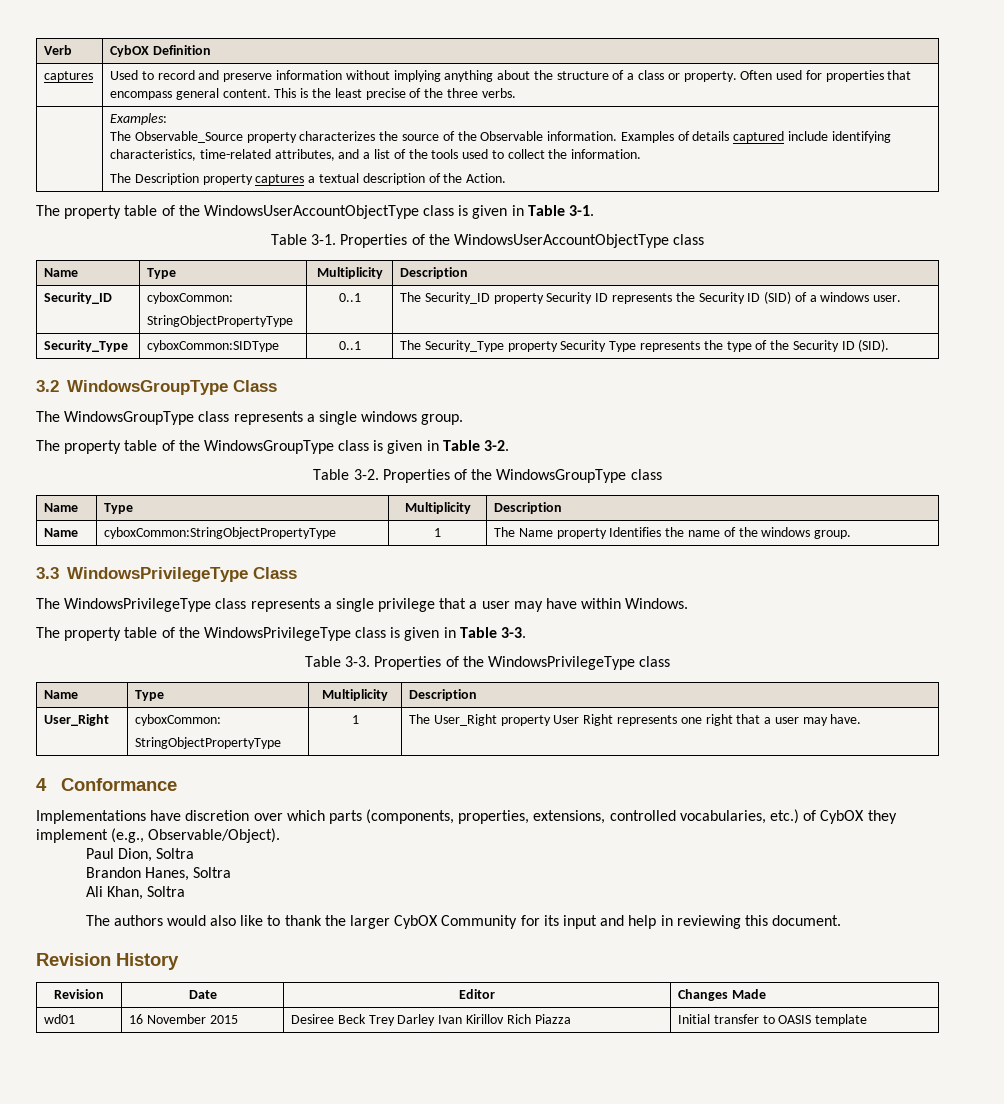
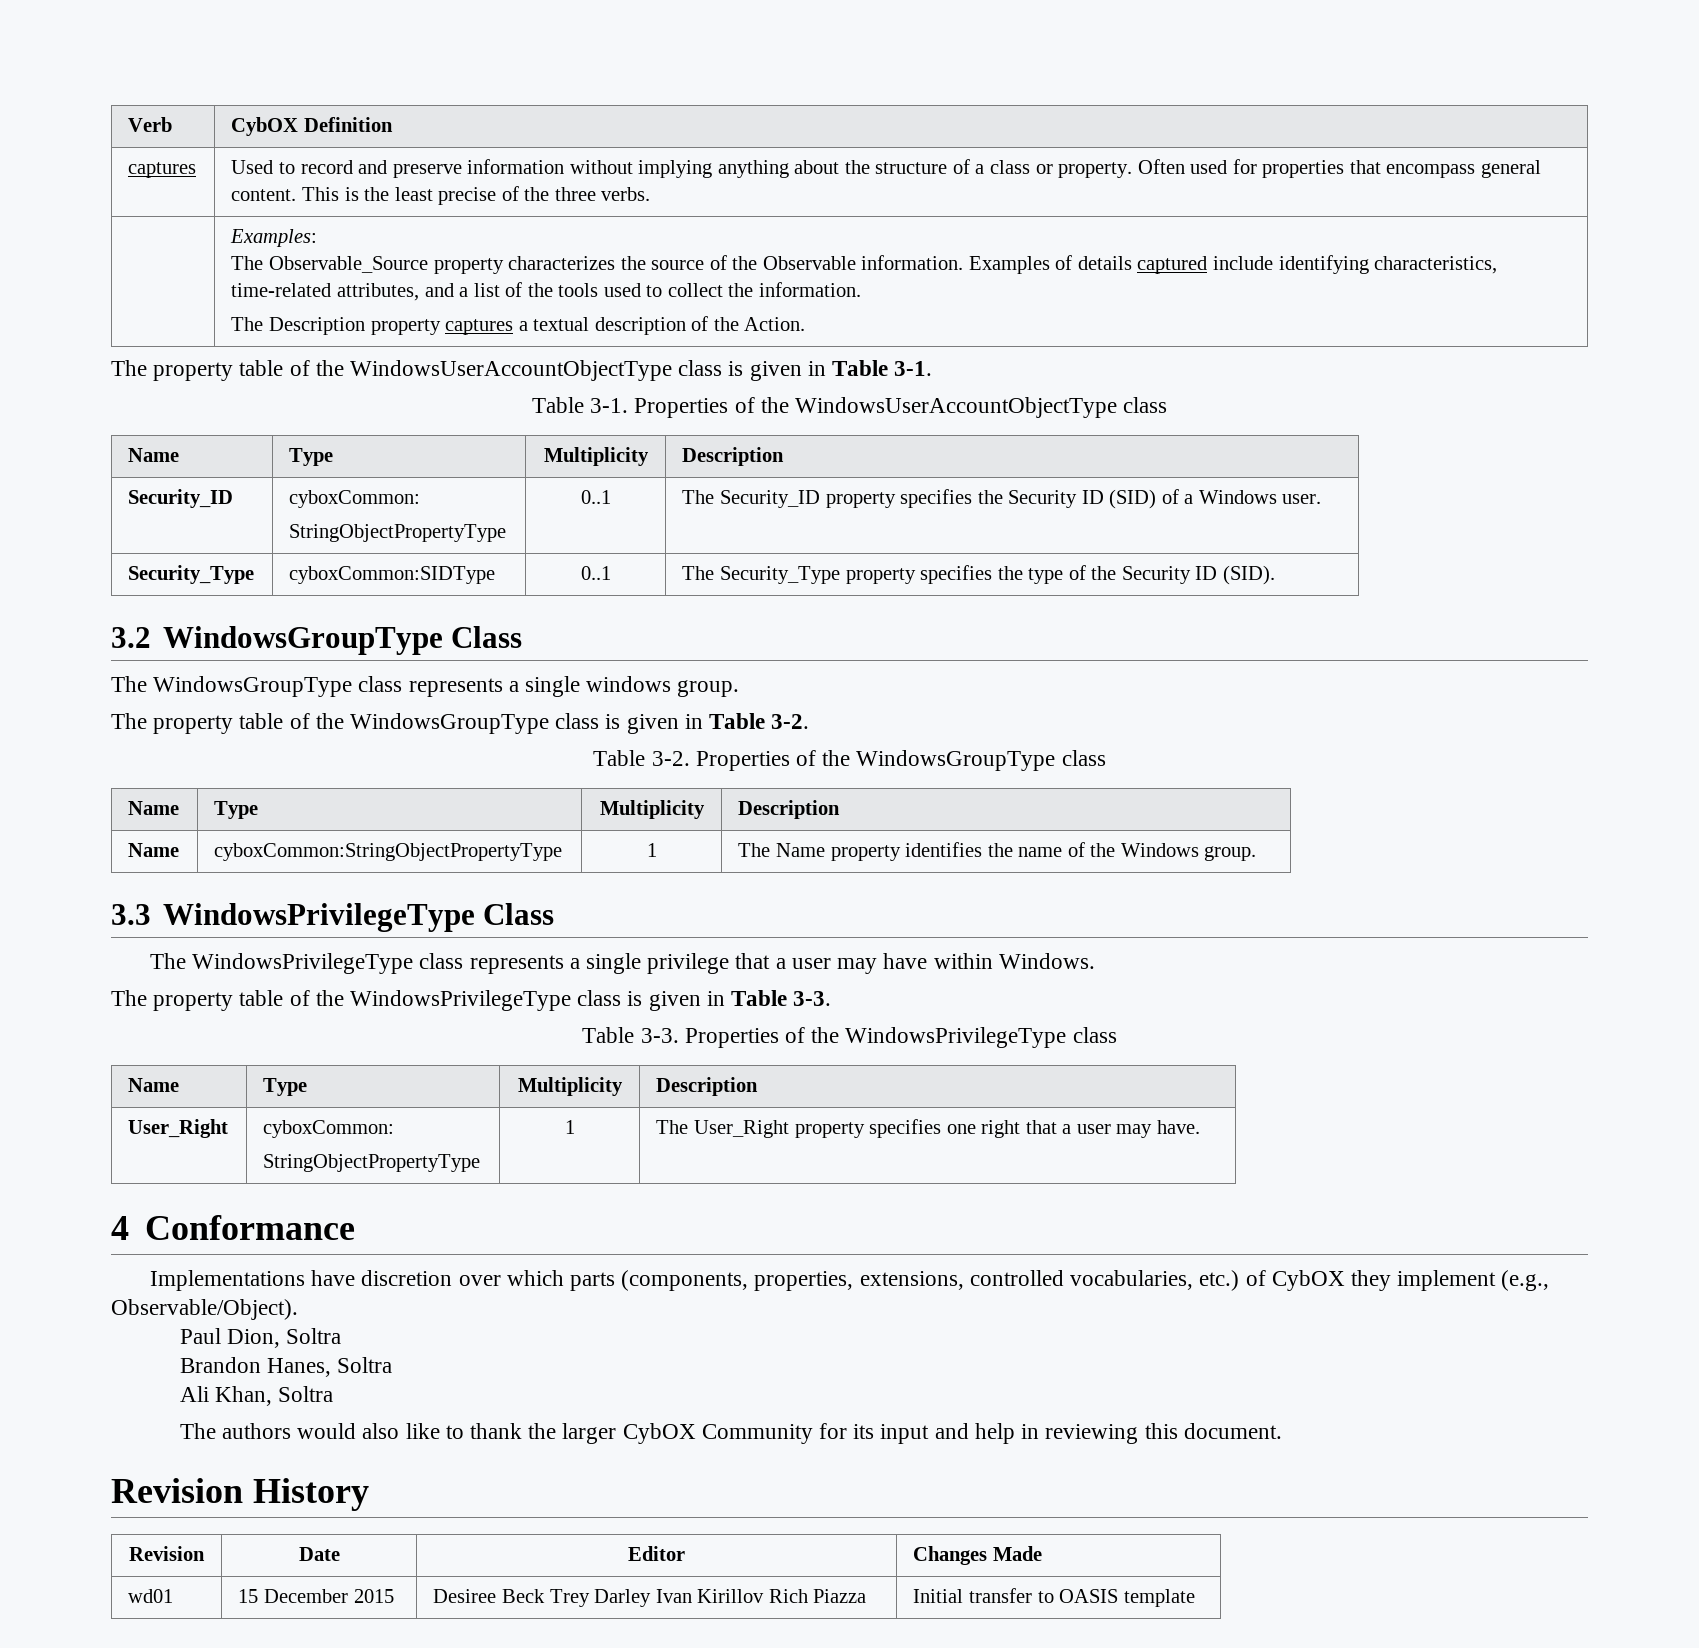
  Security_ID | cyboxCommon:
- StringObjectPropertyType | 0..1 | The Security_ID property Security ID represents the Security ID (SID) of a windows user.
+ StringObjectPropertyType | 0..1 | The Security_ID property specifies the Security ID (SID) of a Windows user.
- Security_Type | cyboxCommon:SIDType | 0..1 | The Security_Type property Security Type represents the type of the Security ID (SID).
+ Security_Type | cyboxCommon:SIDType | 0..1 | The Security_Type property specifies the type of the Security ID (SID).
- Name | cyboxCommon:StringObjectPropertyType | 1 | The Name property Identifies the name of the windows group.
+ Name | cyboxCommon:StringObjectPropertyType | 1 | The Name property identifies the name of the Windows group.
  User_Right | cyboxCommon:
- StringObjectPropertyType | 1 | The User_Right property User Right represents one right that a user may have.
+ StringObjectPropertyType | 1 | The User_Right property specifies one right that a user may have.
- wd01 | 16 November 2015 | Desiree Beck Trey Darley Ivan Kirillov Rich Piazza | Initial transfer to OASIS template
+ wd01 | 15 December 2015 | Desiree Beck Trey Darley Ivan Kirillov Rich Piazza | Initial transfer to OASIS template

